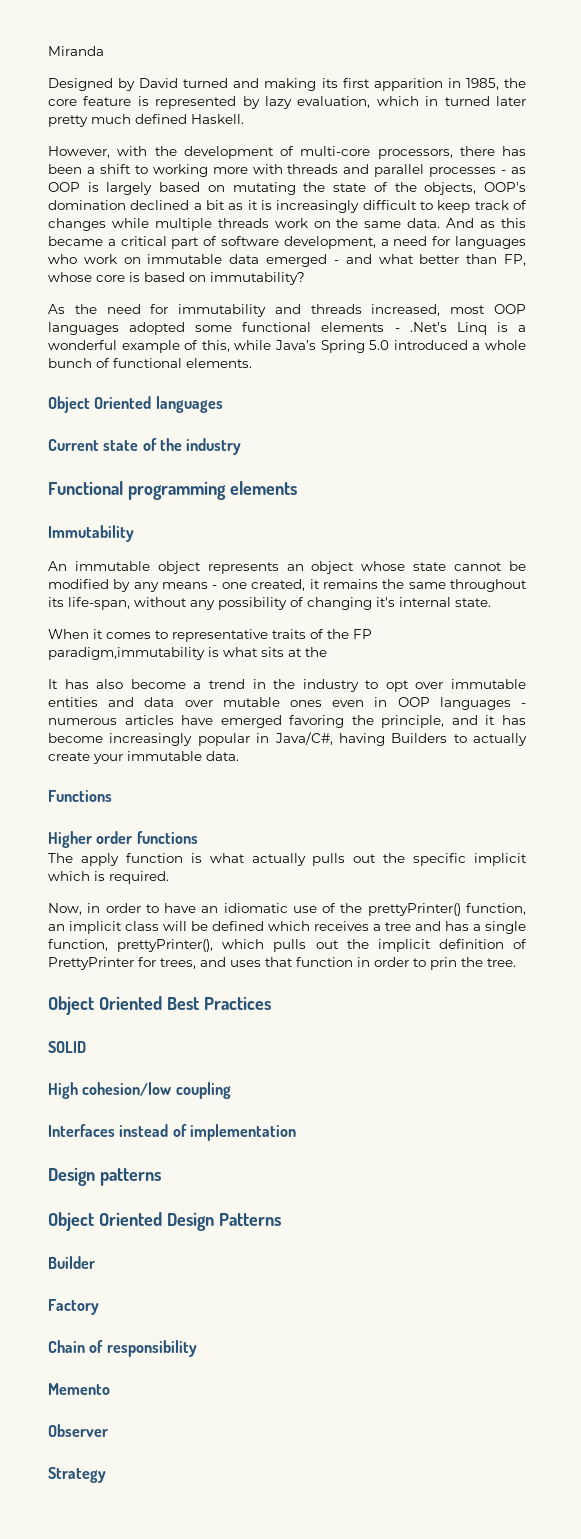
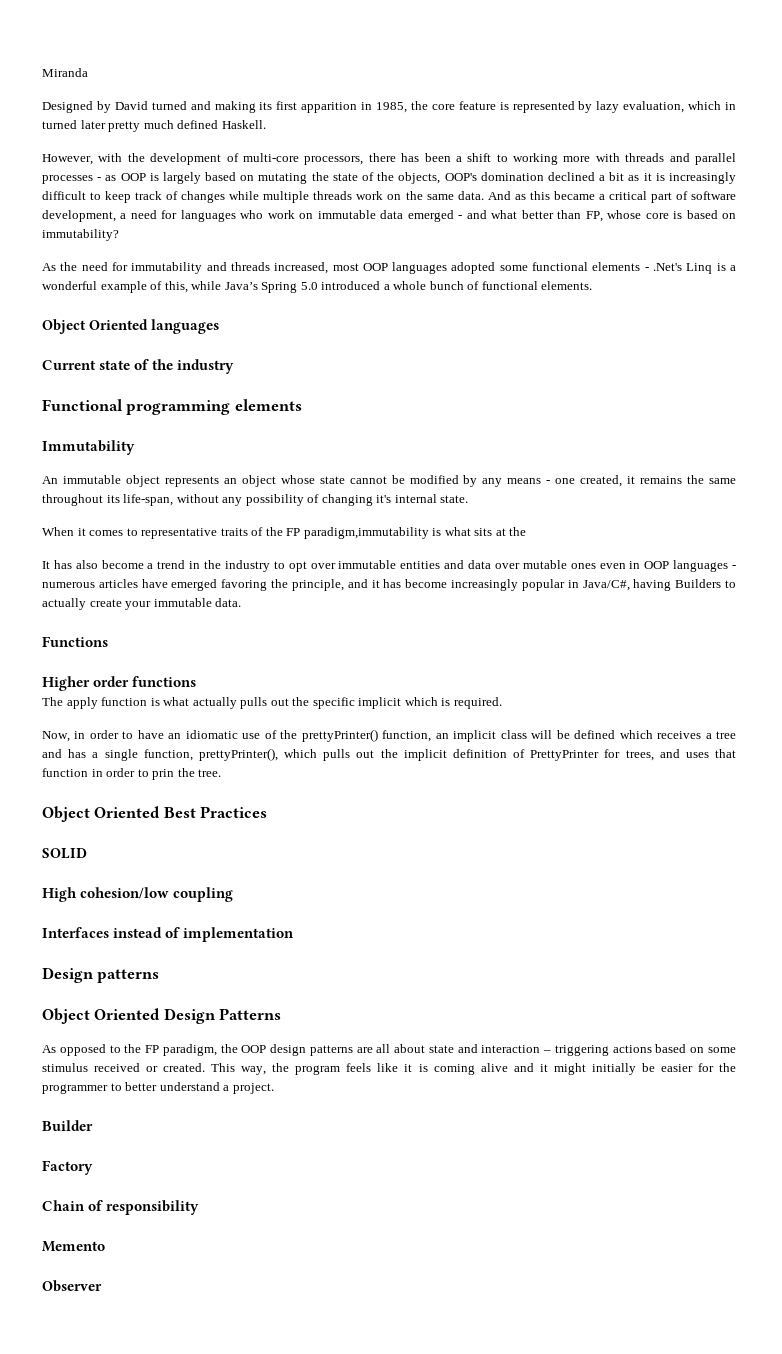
+ As opposed to the FP paradigm, the OOP design patterns are all about state and interaction – triggering actions based on some stimulus received or created. This way, the program feels like it is coming alive and it might initially be easier for the programmer to better understand a project.
- Strategy

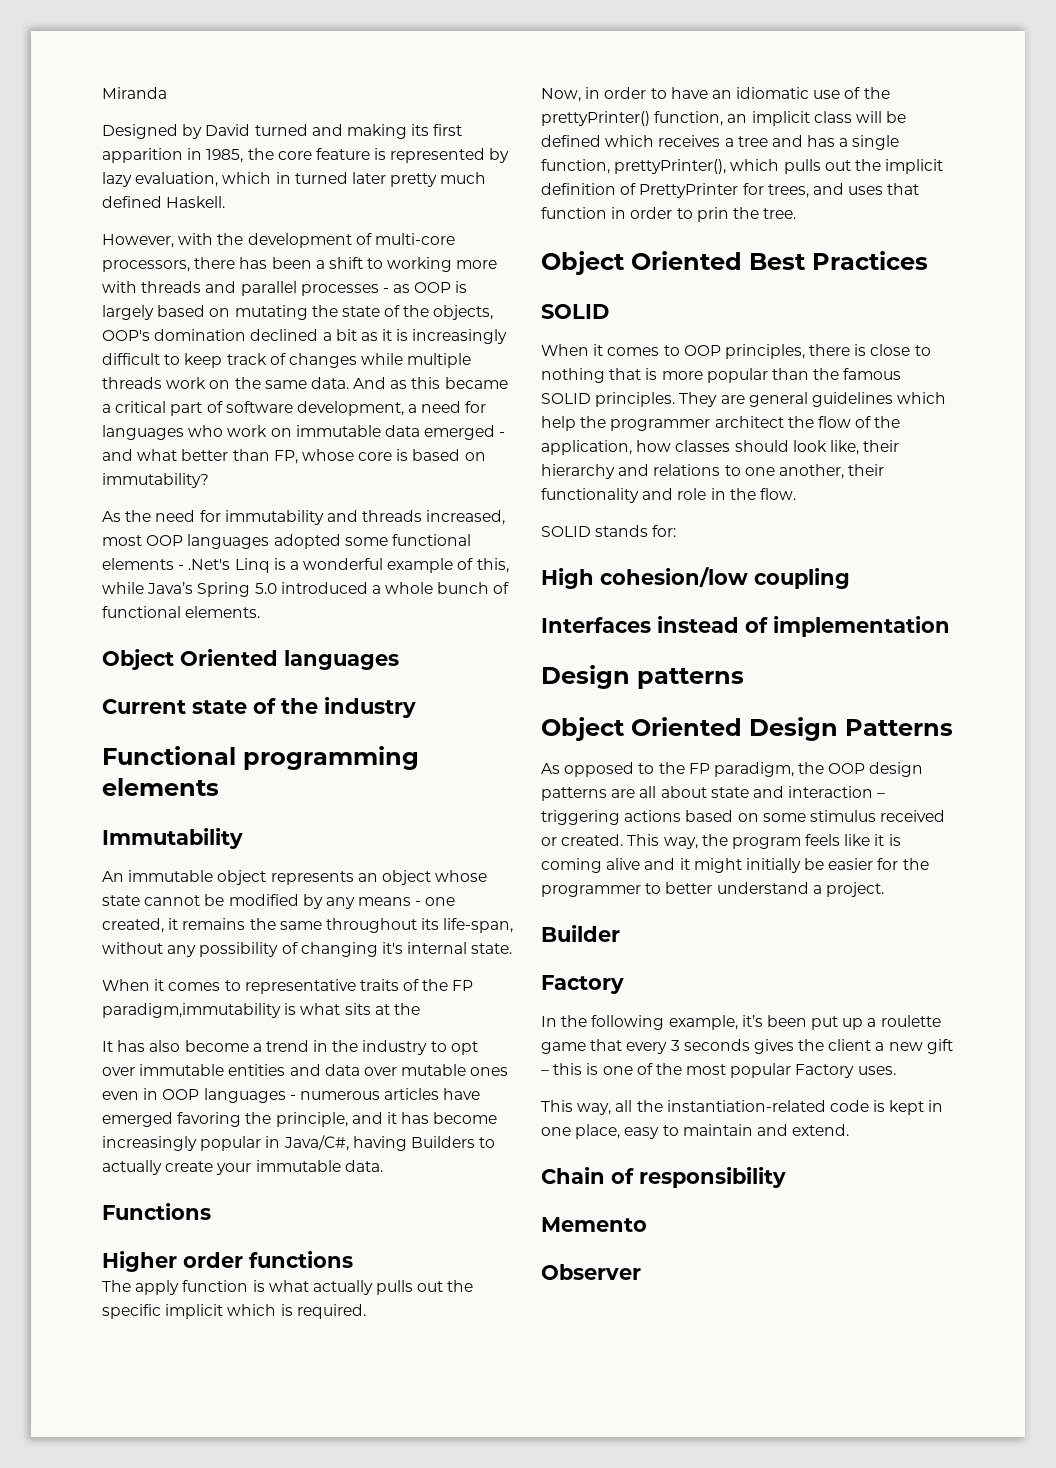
+ When it comes to OOP principles, there is close to nothing that is more popular than the famous SOLID principles. They are general guidelines which help the programmer architect the flow of the application, how classes should look like, their hierarchy and relations to one another, their functionality and role in the flow.
+ SOLID stands for:
+ In the following example, it’s been put up a roulette game that every 3 seconds gives the client a new gift – this is one of the most popular Factory uses.
+ This way, all the instantiation-related code is kept in one place, easy to maintain and extend.

